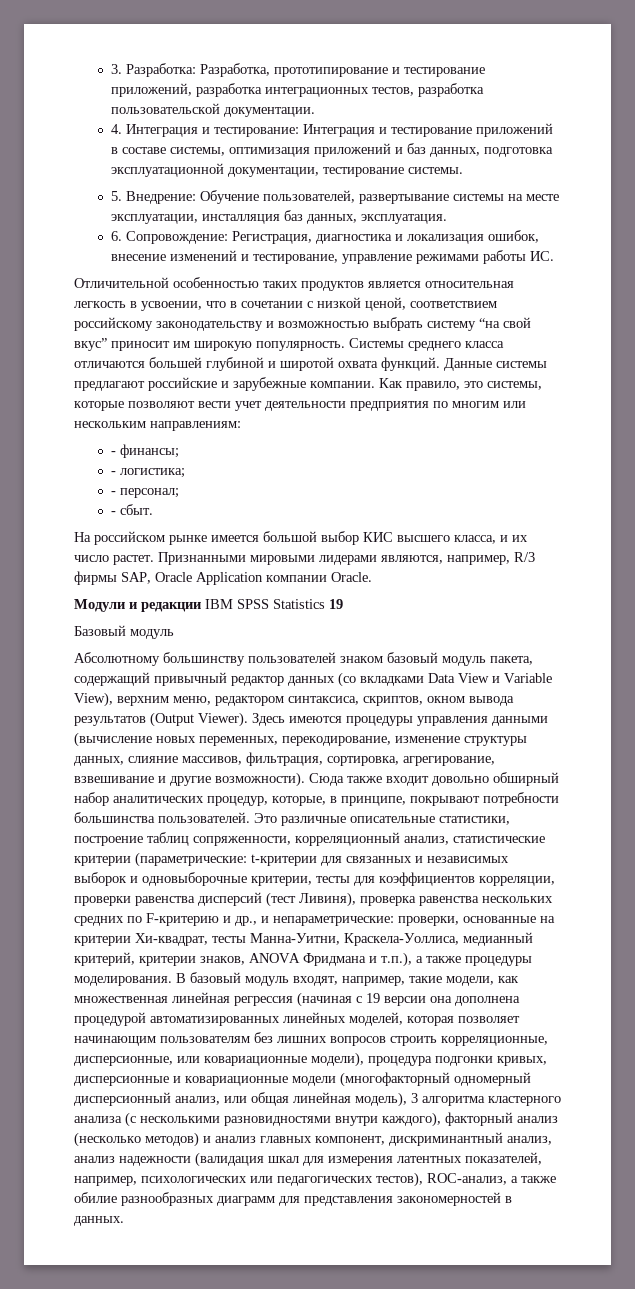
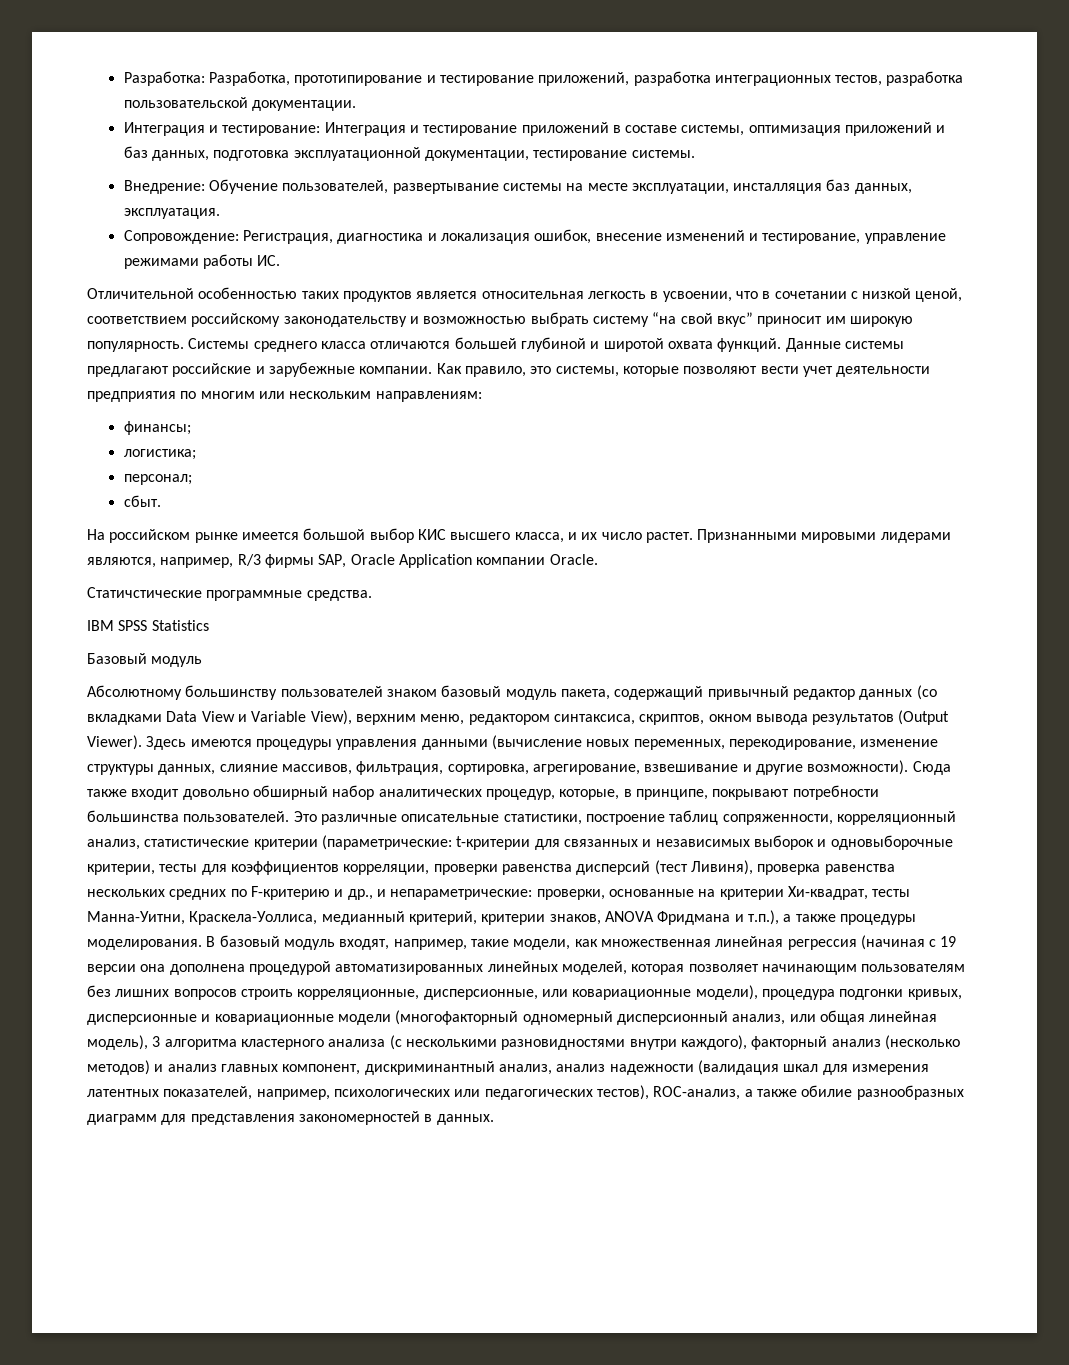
- 3. Разработка: Разработка, прототипирование и тестирование приложений, разработка интеграционных тестов, разработка пользовательской документации.
+ Разработка: Разработка, прототипирование и тестирование приложений, разработка интеграционных тестов, разработка пользовательской документации.
- 4. Интеграция и тестирование: Интеграция и тестирование приложений в составе системы, оптимизация приложений и баз данных, подготовка эксплуатационной документации, тестирование системы.
+ Интеграция и тестирование: Интеграция и тестирование приложений в составе системы, оптимизация приложений и баз данных, подготовка эксплуатационной документации, тестирование системы.
- 5. Внедрение: Обучение пользователей, развертывание системы на месте эксплуатации, инсталляция баз данных, эксплуатация.
+ Внедрение: Обучение пользователей, развертывание системы на месте эксплуатации, инсталляция баз данных, эксплуатация.
- 6. Сопровождение: Регистрация, диагностика и локализация ошибок, внесение изменений и тестирование, управление режимами работы ИС.
+ Сопровождение: Регистрация, диагностика и локализация ошибок, внесение изменений и тестирование, управление режимами работы ИС.
- - финансы;
+ финансы;
- - логистика;
+ логистика;
- - персонал;
+ персонал;
- - сбыт.
+ сбыт.
- Модули и редакции IBM SPSS Statistics 19
+ Статичстические программные средства.
+ IBM SPSS Statistics

